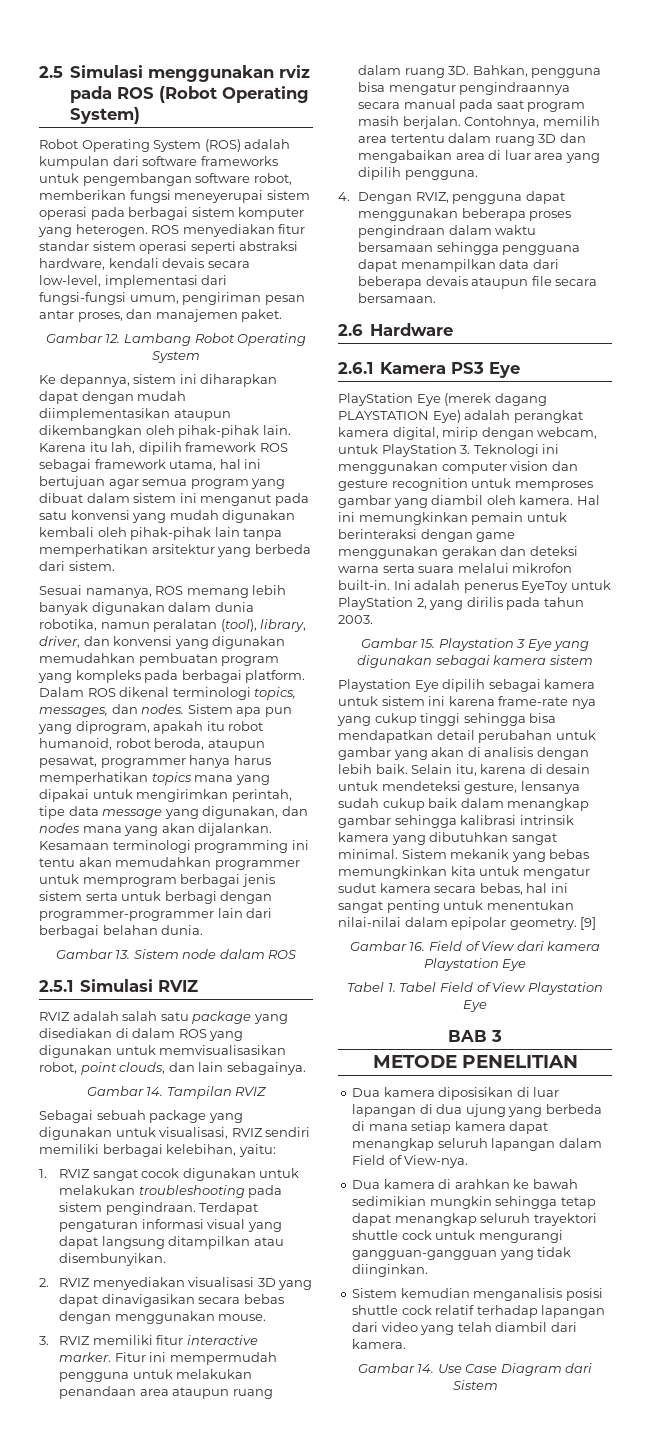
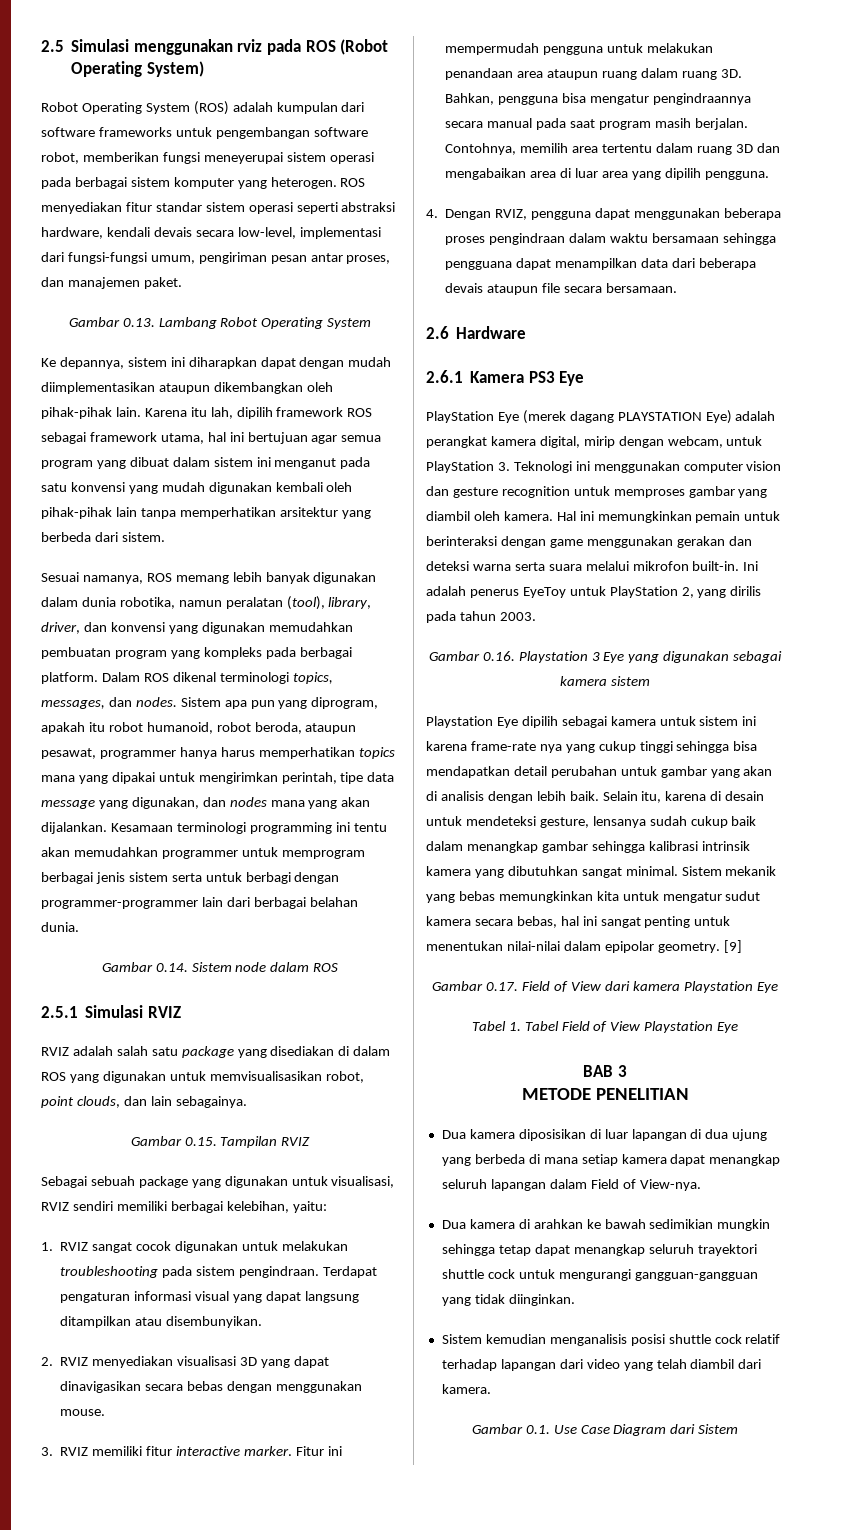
- Gambar 12. Lambang Robot Operating System
+ Gambar 0.13. Lambang Robot Operating System
- Gambar 13. Sistem node dalam ROS
+ Gambar 0.14. Sistem node dalam ROS
- Gambar 14. Tampilan RVIZ
+ Gambar 0.15. Tampilan RVIZ
- Gambar 15. Playstation 3 Eye yang digunakan sebagai kamera sistem
+ Gambar 0.16. Playstation 3 Eye yang digunakan sebagai kamera sistem
- Gambar 16. Field of View dari kamera Playstation Eye
+ Gambar 0.17. Field of View dari kamera Playstation Eye
- Gambar 14. Use Case Diagram dari Sistem
+ Gambar 0.1. Use Case Diagram dari Sistem

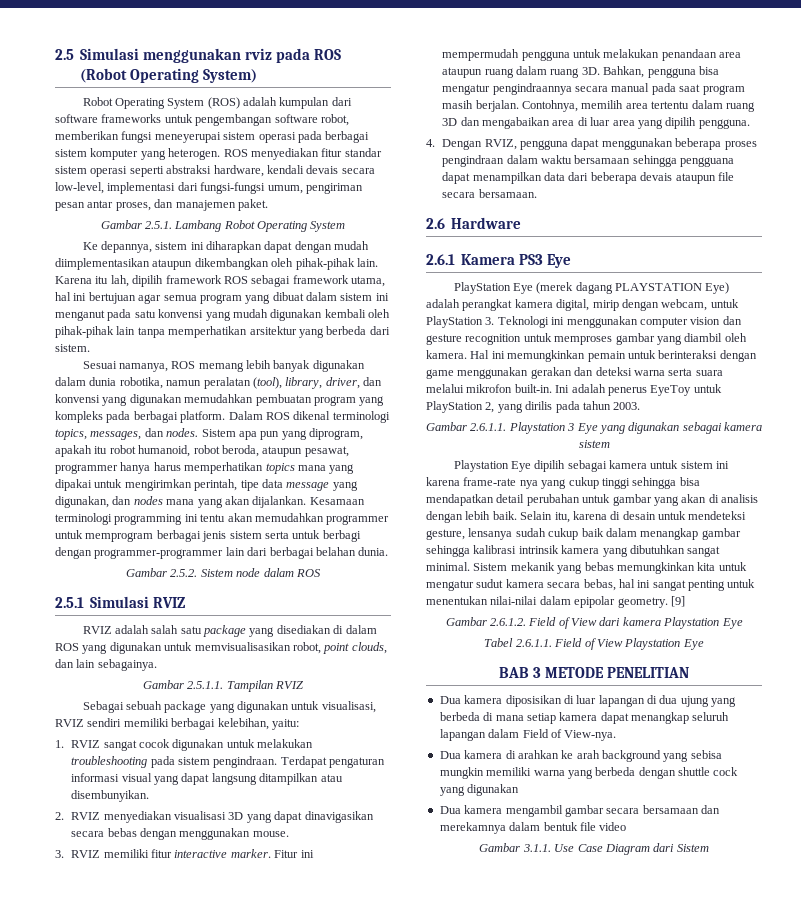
- Gambar 0.13. Lambang Robot Operating System
+ Gambar 2.5.1. Lambang Robot Operating System
- Gambar 0.14. Sistem node dalam ROS
+ Gambar 2.5.2. Sistem node dalam ROS
- Gambar 0.15. Tampilan RVIZ
+ Gambar 2.5.1.1. Tampilan RVIZ
- Gambar 0.16. Playstation 3 Eye yang digunakan sebagai kamera sistem
+ Gambar 2.6.1.1. Playstation 3 Eye yang digunakan sebagai kamera sistem
- Gambar 0.17. Field of View dari kamera Playstation Eye
+ Gambar 2.6.1.2. Field of View dari kamera Playstation Eye
- Tabel 1. Tabel Field of View Playstation Eye
+ Tabel 2.6.1.1. Field of View Playstation Eye
- BAB 3
- METODE PENELITIAN
+ BAB 3 METODE PENELITIAN
- Dua kamera di arahkan ke bawah sedimikian mungkin sehingga tetap dapat menangkap seluruh trayektori shuttle cock untuk mengurangi gangguan-gangguan yang tidak diinginkan.
- Sistem kemudian menganalisis posisi shuttle cock relatif terhadap lapangan dari video yang telah diambil dari kamera.
- Gambar 0.1. Use Case Diagram dari Sistem
+ Dua kamera di arahkan ke arah background yang sebisa mungkin memiliki warna yang berbeda dengan shuttle cock yang digunakan
+ Dua kamera mengambil gambar secara bersamaan dan merekamnya dalam bentuk file video
+ Gambar 3.1.1. Use Case Diagram dari Sistem

